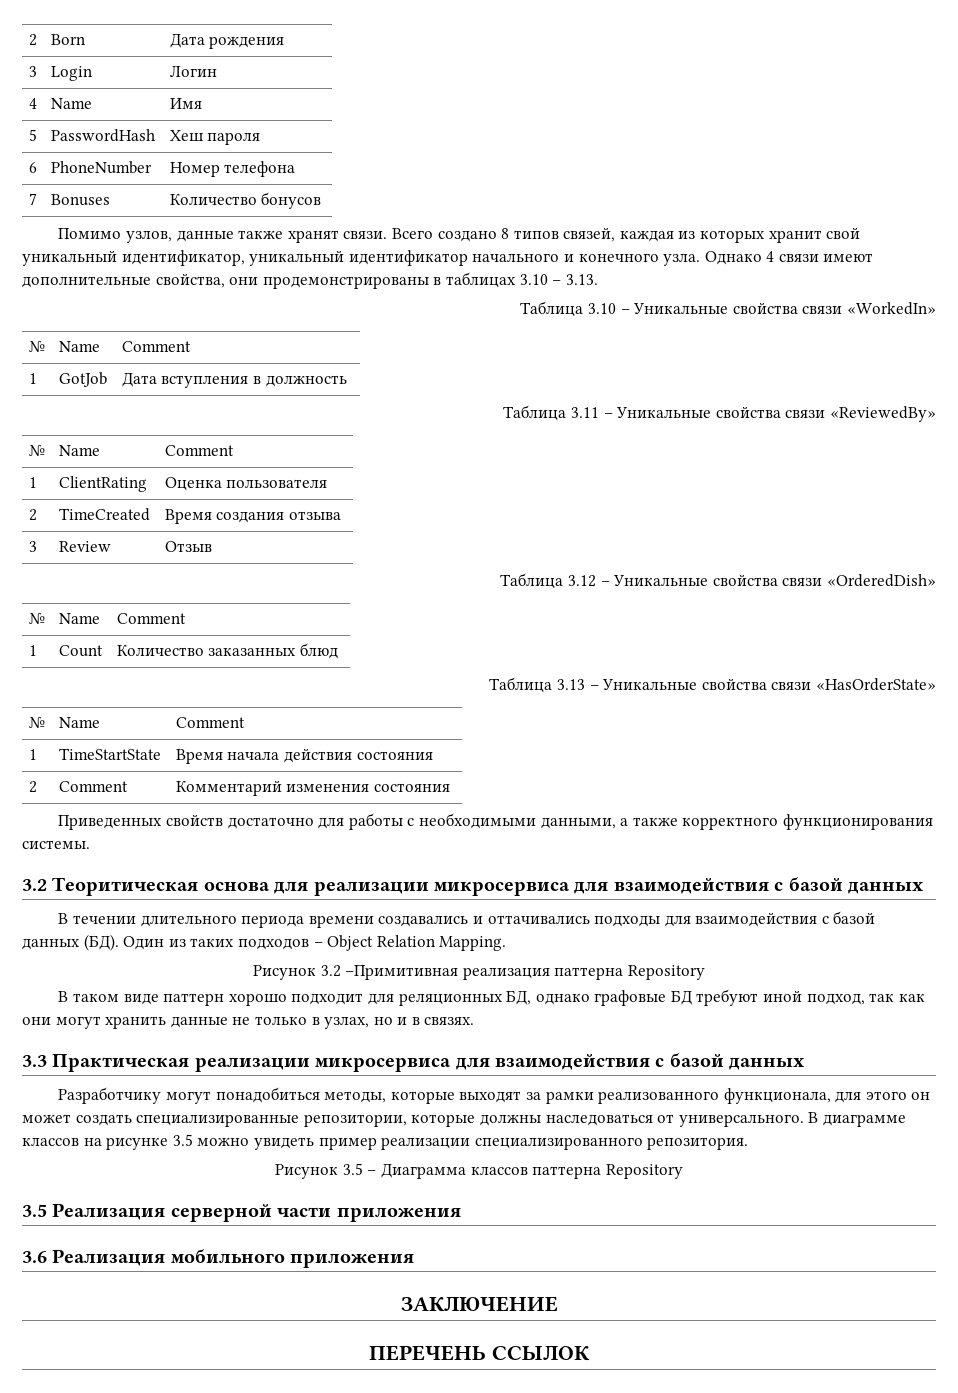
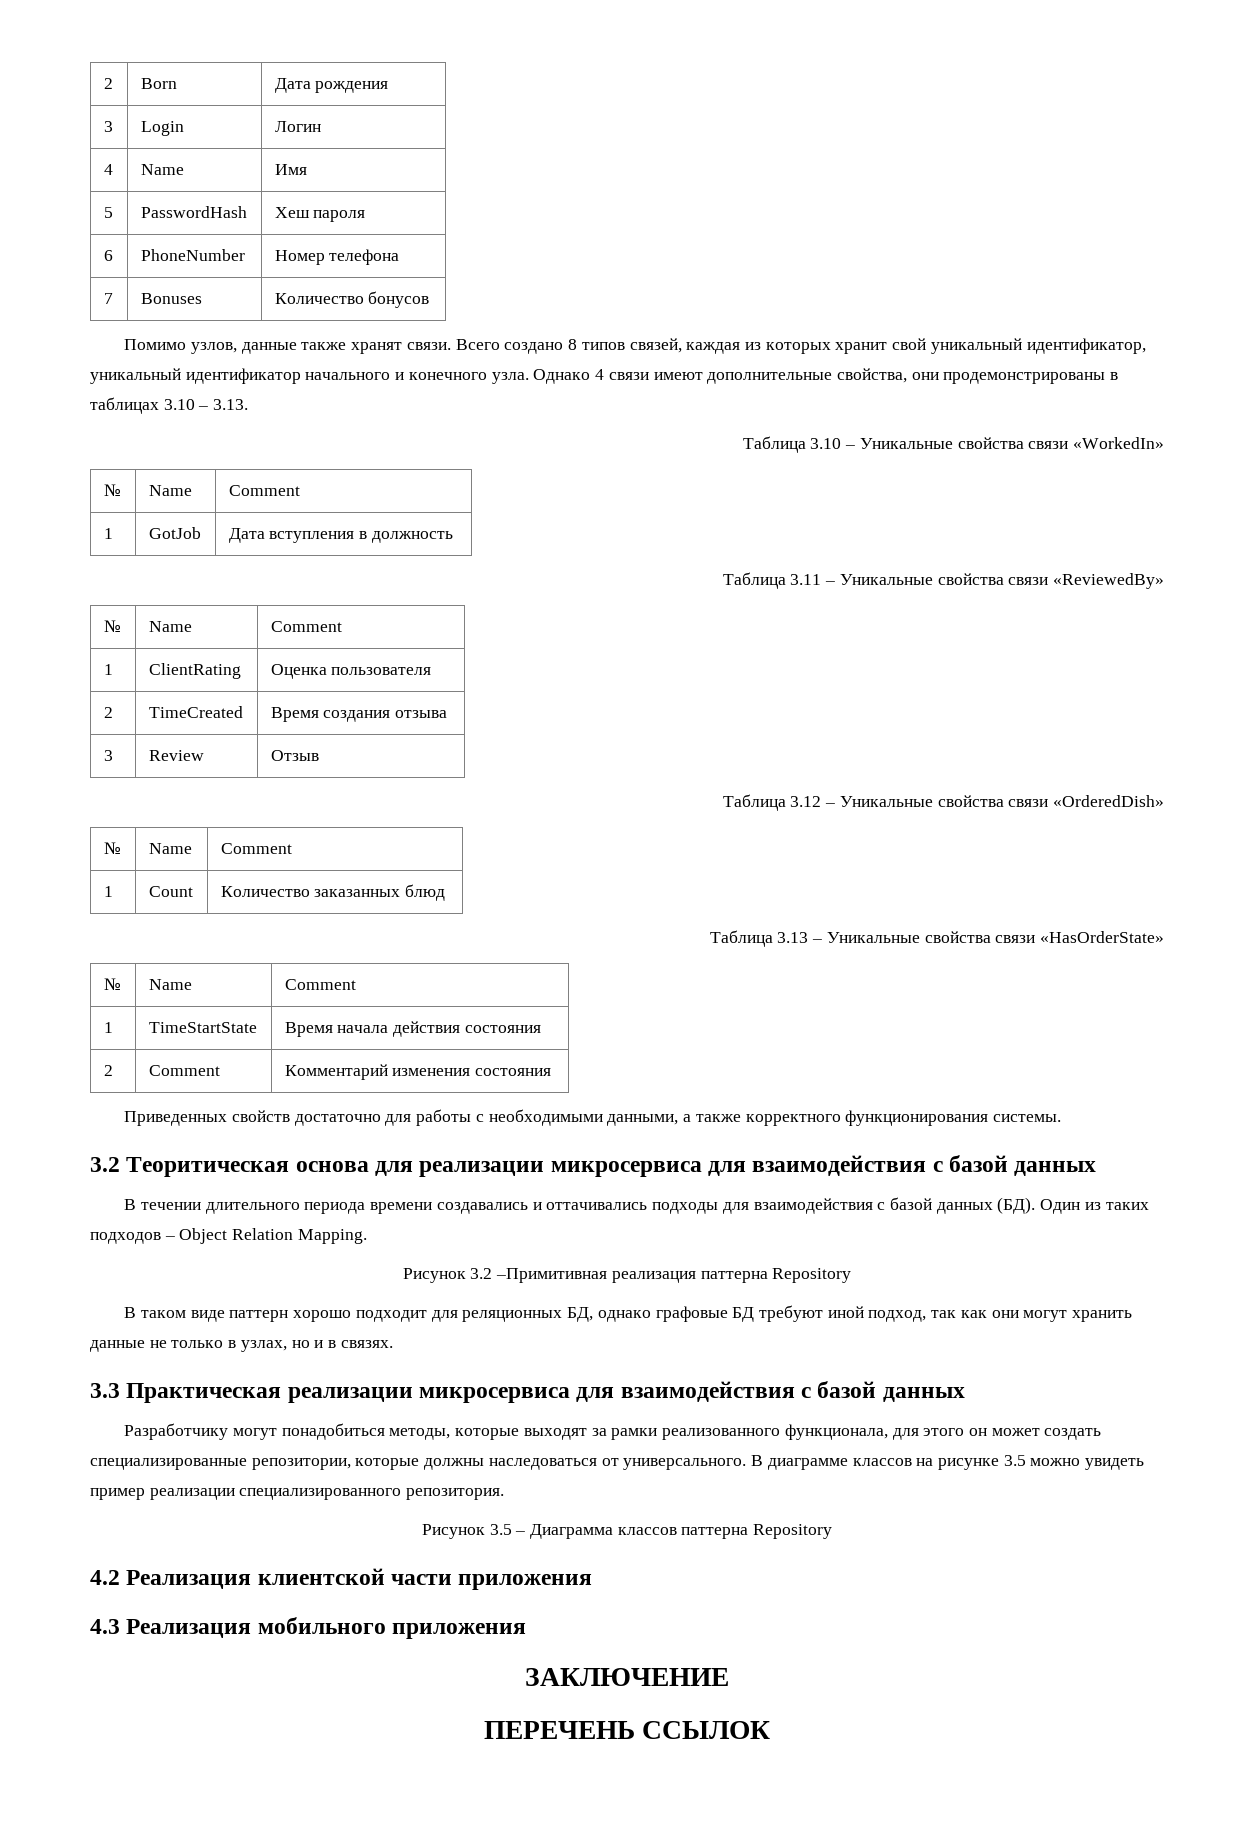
- 3.5 Реализация серверной части приложения
+ 4.2 Реализация клиентской части приложения
- 3.6 Реализация мобильного приложения
+ 4.3 Реализация мобильного приложения

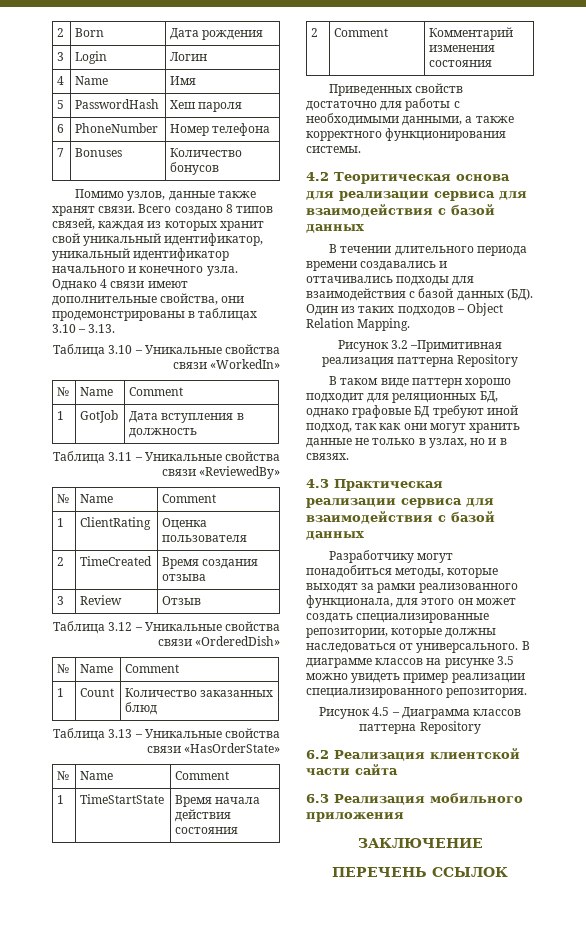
- 3.2 Теоритическая основа для реализации микросервиса для взаимодействия с базой данных
+ 4.2 Теоритическая основа для реализации сервиса для взаимодействия с базой данных
- 3.3 Практическая реализации микросервиса для взаимодействия с базой данных
+ 4.3 Практическая реализации сервиса для взаимодействия с базой данных
- Рисунок 3.5 – Диаграмма классов паттерна Repository
+ Рисунок 4.5 – Диаграмма классов паттерна Repository
- 4.2 Реализация клиентской части приложения
- 4.3 Реализация мобильного приложения
+ 6.2 Реализация клиентской части сайта
+ 6.3 Реализация мобильного приложения

